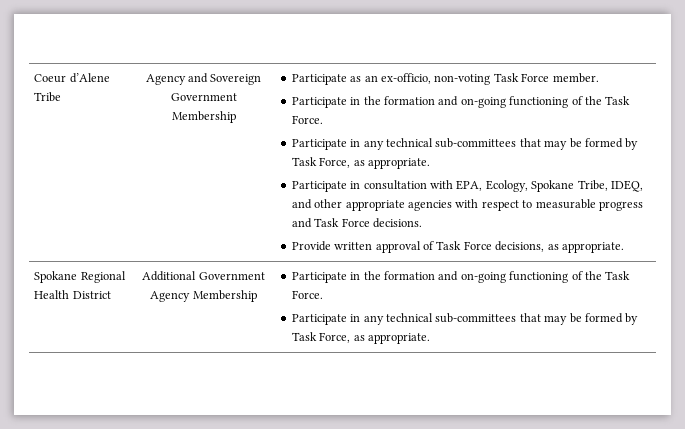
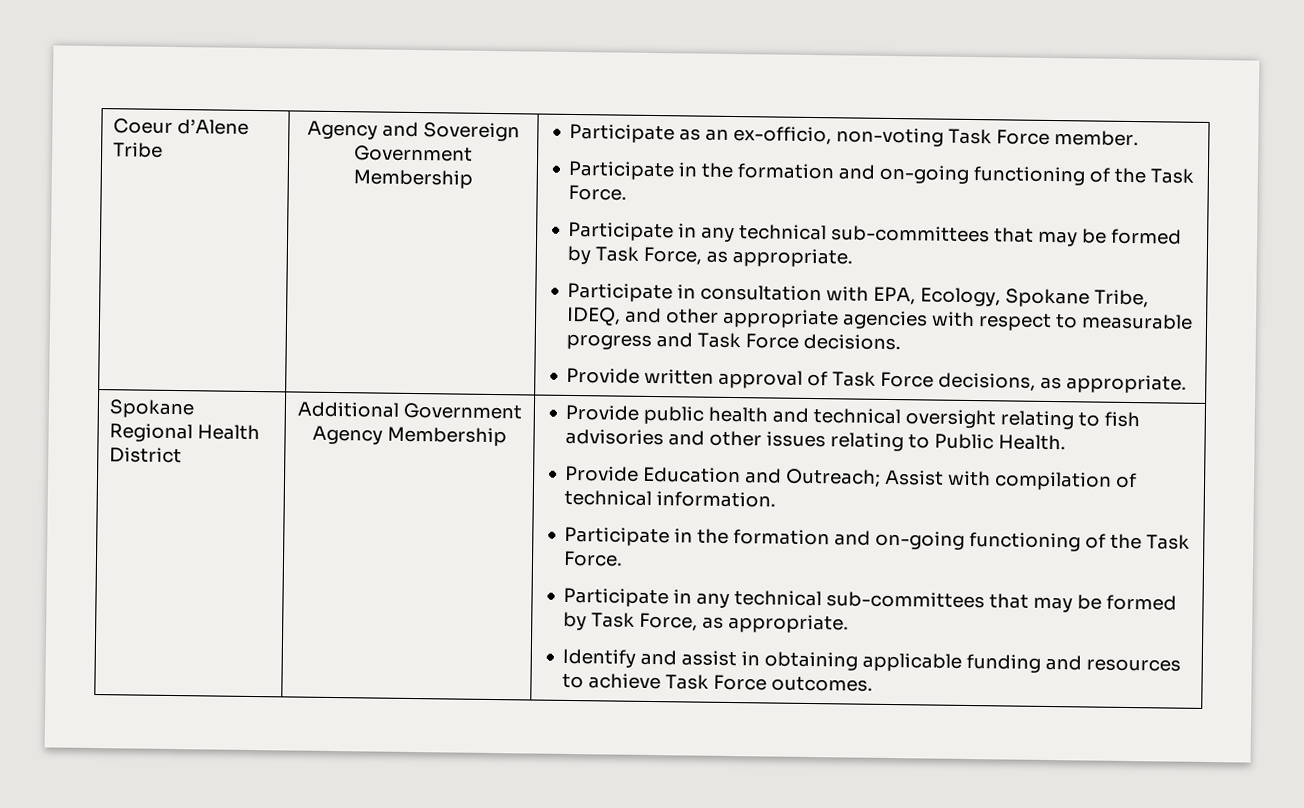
+ Provide public health and technical oversight relating to fish advisories and other issues relating to Public Health.
+ Provide Education and Outreach; Assist with compilation of technical information.
+ Identify and assist in obtaining applicable funding and resources to achieve Task Force outcomes.

